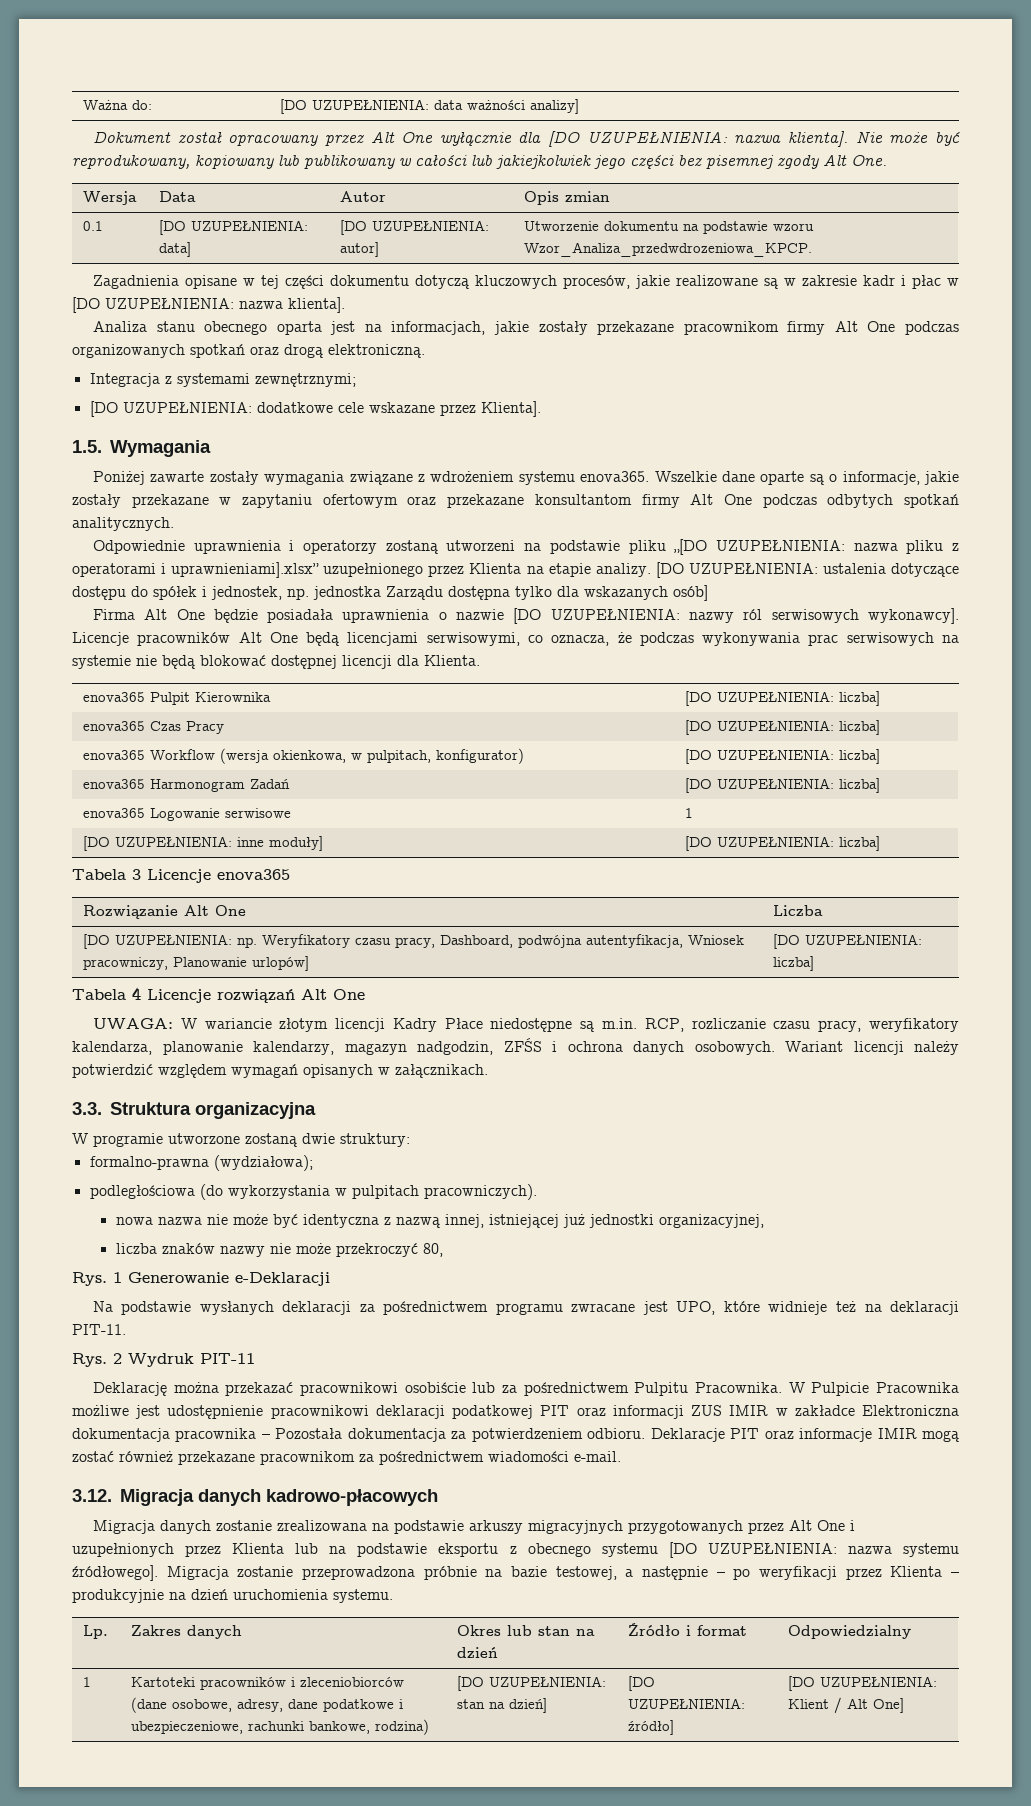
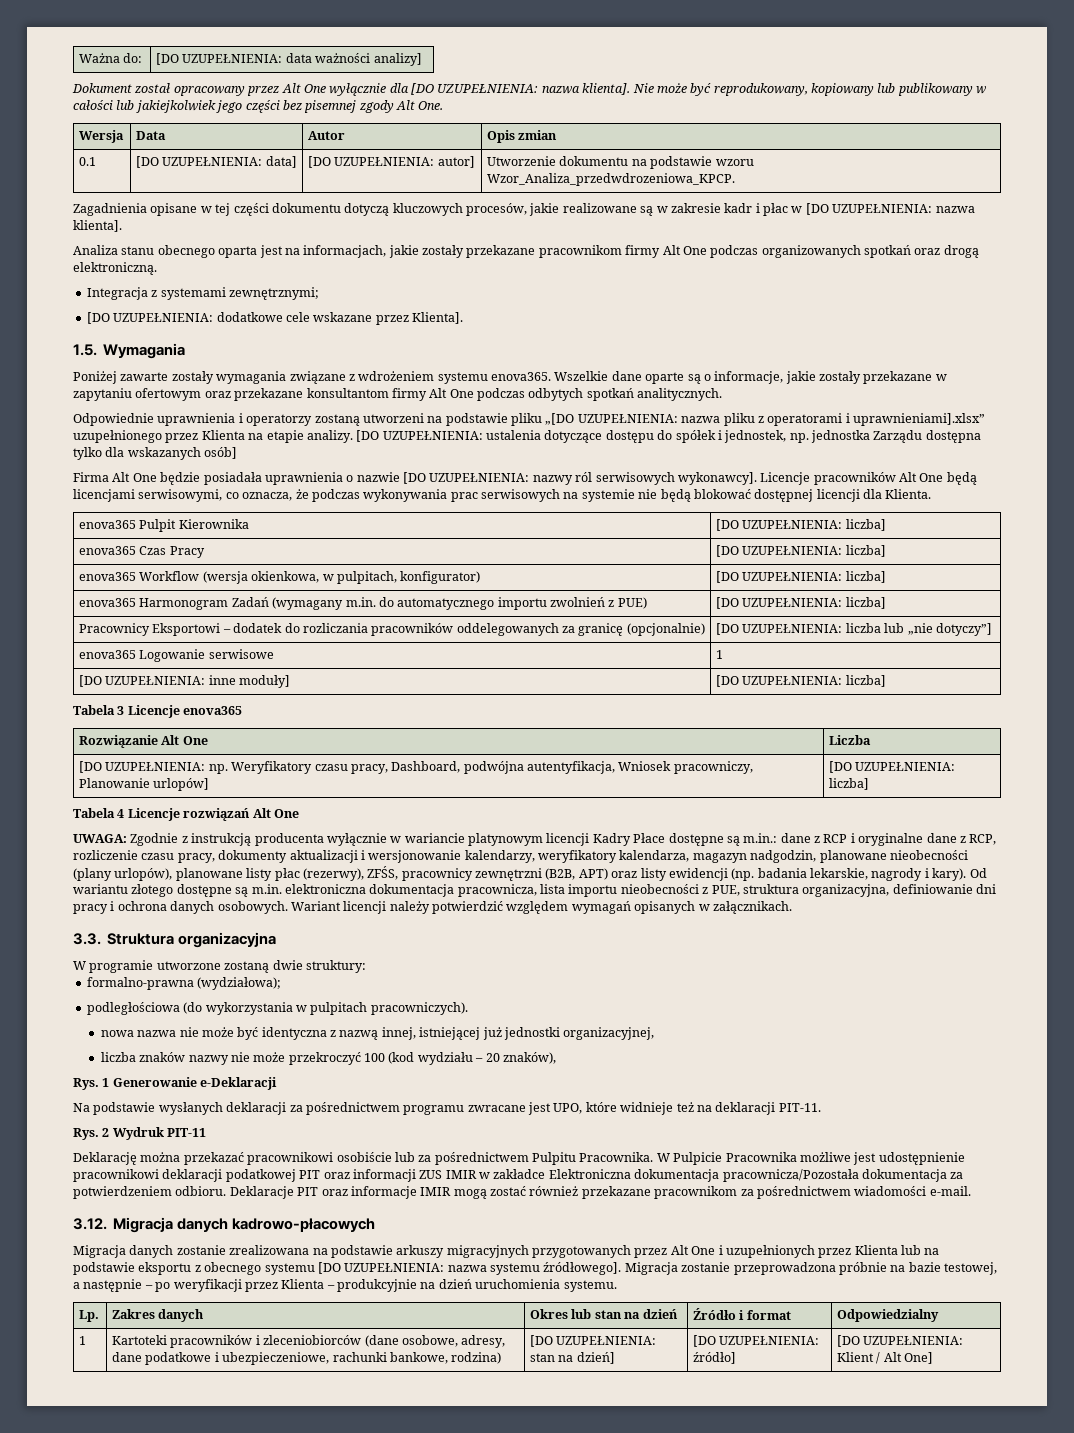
- enova365 Harmonogram Zadań | [DO UZUPEŁNIENIA: liczba]
+ enova365 Harmonogram Zadań (wymagany m.in. do automatycznego importu zwolnień z PUE) | [DO UZUPEŁNIENIA: liczba]
+ Pracownicy Eksportowi – dodatek do rozliczania pracowników oddelegowanych za granicę (opcjonalnie) | [DO UZUPEŁNIENIA: liczba lub „nie dotyczy”]
- UWAGA: W wariancie złotym licencji Kadry Płace niedostępne są m.in. RCP, rozliczanie czasu pracy, weryfikatory kalendarza, planowanie kalendarzy, magazyn nadgodzin, ZFŚS i ochrona danych osobowych.
+ UWAGA: Zgodnie z instrukcją producenta wyłącznie w wariancie platynowym licencji Kadry Płace dostępne są m.in.: dane z RCP i oryginalne dane z RCP, rozliczenie czasu pracy, dokumenty aktualizacji i wersjonowanie kalendarzy, weryfikatory kalendarza, magazyn nadgodzin, planowane nieobecności (plany urlopów), planowane listy płac (rezerwy), ZFŚS, pracownicy zewnętrzni (B2B, APT) oraz listy ewidencji (np. badania lekarskie, nagrody i kary). Od wariantu złotego dostępne są m.in. elektroniczna dokumentacja pracownicza, lista importu nieobecności z PUE, struktura organizacyjna, definiowanie dni pracy i ochrona danych osobowych.
- liczba znaków nazwy nie może przekroczyć 80,
+ liczba znaków nazwy nie może przekroczyć 100 (kod wydziału – 20 znaków),
- W Pulpicie Pracownika możliwe jest udostępnienie pracownikowi deklaracji podatkowej PIT oraz informacji ZUS IMIR w zakładce Elektroniczna dokumentacja pracownika – Pozostała dokumentacja za potwierdzeniem odbioru.
+ W Pulpicie Pracownika możliwe jest udostępnienie pracownikowi deklaracji podatkowej PIT oraz informacji ZUS IMIR w zakładce Elektroniczna dokumentacja pracownicza/Pozostała dokumentacja za potwierdzeniem odbioru.

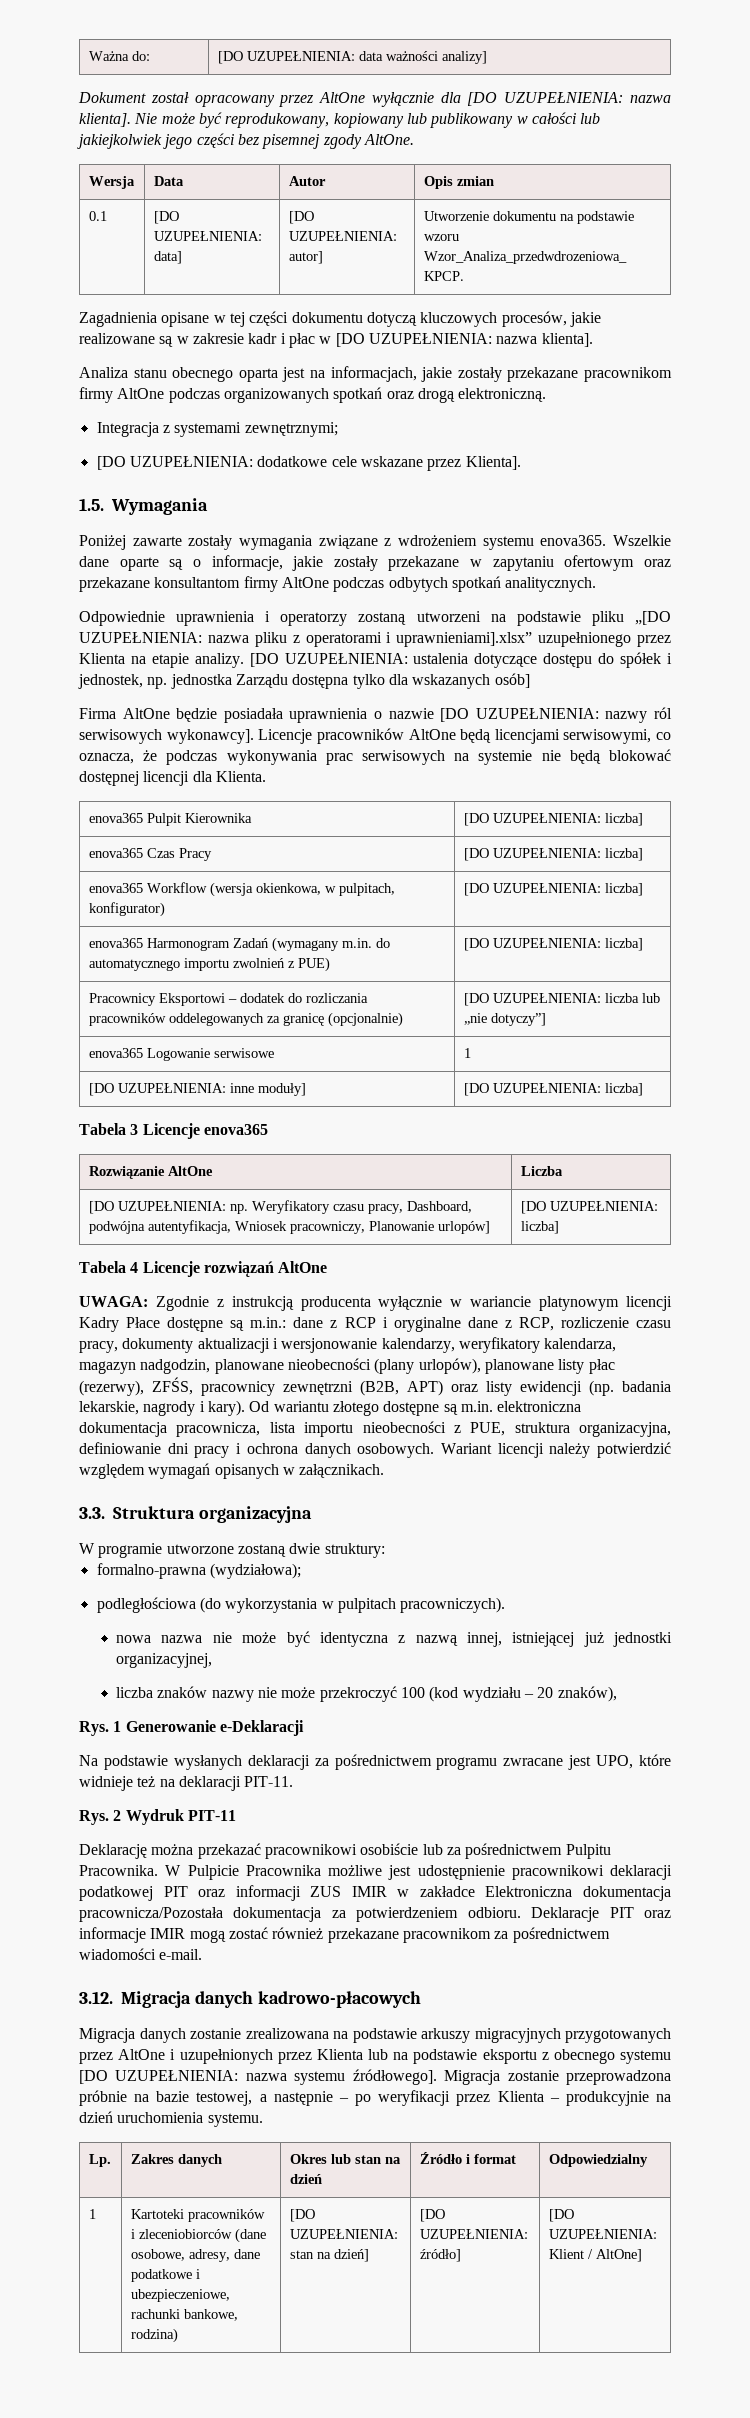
- Dokument został opracowany przez Alt One wyłącznie dla [DO UZUPEŁNIENIA: nazwa klienta].
+ Dokument został opracowany przez AltOne wyłącznie dla [DO UZUPEŁNIENIA: nazwa klienta].
- Nie może być reprodukowany, kopiowany lub publikowany w całości lub jakiejkolwiek jego części bez pisemnej zgody Alt One.
+ Nie może być reprodukowany, kopiowany lub publikowany w całości lub jakiejkolwiek jego części bez pisemnej zgody AltOne.
- Analiza stanu obecnego oparta jest na informacjach, jakie zostały przekazane pracownikom firmy Alt One podczas organizowanych spotkań oraz drogą elektroniczną.
+ Analiza stanu obecnego oparta jest na informacjach, jakie zostały przekazane pracownikom firmy AltOne podczas organizowanych spotkań oraz drogą elektroniczną.
- Wszelkie dane oparte są o informacje, jakie zostały przekazane w zapytaniu ofertowym oraz przekazane konsultantom firmy Alt One podczas odbytych spotkań analitycznych.
+ Wszelkie dane oparte są o informacje, jakie zostały przekazane w zapytaniu ofertowym oraz przekazane konsultantom firmy AltOne podczas odbytych spotkań analitycznych.
- Firma Alt One będzie posiadała uprawnienia o nazwie [DO UZUPEŁNIENIA: nazwy ról serwisowych wykonawcy].
+ Firma AltOne będzie posiadała uprawnienia o nazwie [DO UZUPEŁNIENIA: nazwy ról serwisowych wykonawcy].
- Licencje pracowników Alt One będą licencjami serwisowymi, co oznacza, że podczas wykonywania prac serwisowych na systemie nie będą blokować dostępnej licencji dla Klienta.
+ Licencje pracowników AltOne będą licencjami serwisowymi, co oznacza, że podczas wykonywania prac serwisowych na systemie nie będą blokować dostępnej licencji dla Klienta.
- Rozwiązanie Alt One | Liczba
+ Rozwiązanie AltOne | Liczba
- Tabela 4 Licencje rozwiązań Alt One
+ Tabela 4 Licencje rozwiązań AltOne
- Migracja danych zostanie zrealizowana na podstawie arkuszy migracyjnych przygotowanych przez Alt One i uzupełnionych przez Klienta lub na podstawie eksportu z obecnego systemu [DO UZUPEŁNIENIA: nazwa systemu źródłowego].
+ Migracja danych zostanie zrealizowana na podstawie arkuszy migracyjnych przygotowanych przez AltOne i uzupełnionych przez Klienta lub na podstawie eksportu z obecnego systemu [DO UZUPEŁNIENIA: nazwa systemu źródłowego].
- 1 | Kartoteki pracowników i zleceniobiorców (dane osobowe, adresy, dane podatkowe i ubezpieczeniowe, rachunki bankowe, rodzina) | [DO UZUPEŁNIENIA: stan na dzień] | [DO UZUPEŁNIENIA: źródło] | [DO UZUPEŁNIENIA: Klient / Alt One]
+ 1 | Kartoteki pracowników i zleceniobiorców (dane osobowe, adresy, dane podatkowe i ubezpieczeniowe, rachunki bankowe, rodzina) | [DO UZUPEŁNIENIA: stan na dzień] | [DO UZUPEŁNIENIA: źródło] | [DO UZUPEŁNIENIA: Klient / AltOne]

